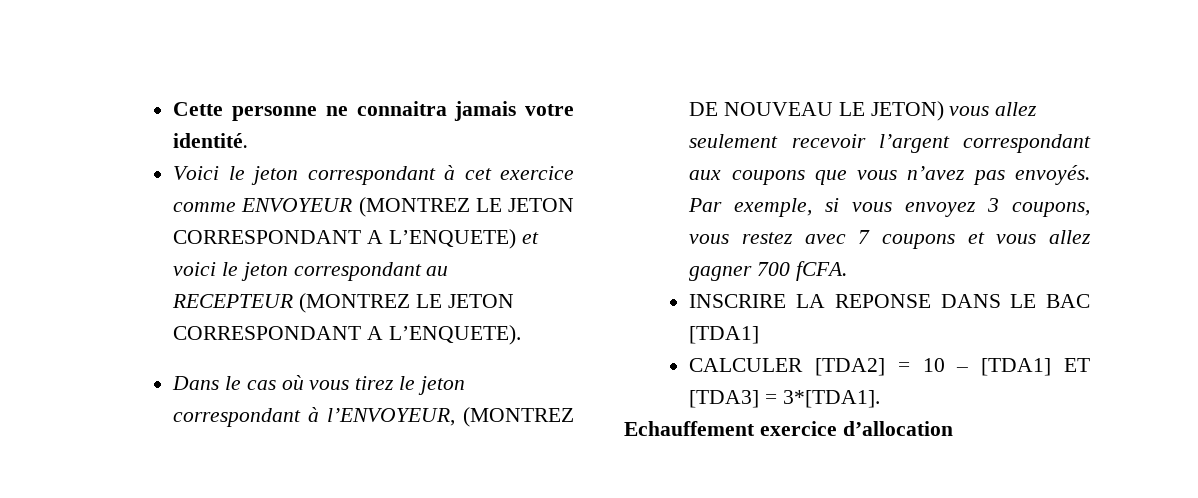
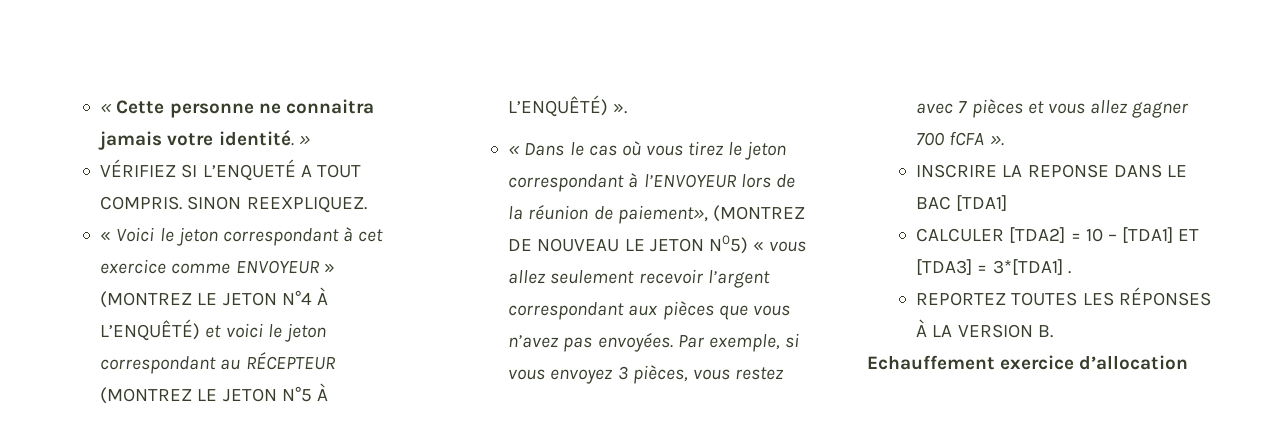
- Cette personne ne connaitra jamais votre identité.
- Voici le jeton correspondant à cet exercice comme ENVOYEUR (MONTREZ LE JETON CORRESPONDANT A L’ENQUETE) et voici le jeton correspondant au RECEPTEUR (MONTREZ LE JETON CORRESPONDANT A L’ENQUETE).
- Dans le cas où vous tirez le jeton correspondant à l’ENVOYEUR, (MONTREZ DE NOUVEAU LE JETON) vous allez seulement recevoir l’argent correspondant aux coupons que vous n’avez pas envoyés.
+ « Cette personne ne connaitra jamais votre identité. »
+ VÉRIFIEZ SI L’ENQUETÉ A TOUT COMPRIS. SINON REEXPLIQUEZ.
+ « Voici le jeton correspondant à cet exercice comme ENVOYEUR » (MONTREZ LE JETON N°4 À L’ENQUÊTÉ) et voici le jeton correspondant au RÉCEPTEUR (MONTREZ LE JETON N°5 À L’ENQUÊTÉ) ».
+ « Dans le cas où vous tirez le jeton correspondant à l’ENVOYEUR lors de la réunion de paiement», (MONTREZ DE NOUVEAU LE JETON N05) « vous allez seulement recevoir l’argent correspondant aux pièces que vous n’avez pas envoyées.
- Par exemple, si vous envoyez 3 coupons, vous restez avec 7 coupons et vous allez gagner 700 fCFA.
+ Par exemple, si vous envoyez 3 pièces, vous restez avec 7 pièces et vous allez gagner 700 fCFA ».
- CALCULER [TDA2] = 10 – [TDA1] ET [TDA3] = 3*[TDA1].
+ CALCULER [TDA2] = 10 – [TDA1] ET [TDA3] = 3*[TDA1] .
+ REPORTEZ TOUTES LES RÉPONSES À LA VERSION B.

